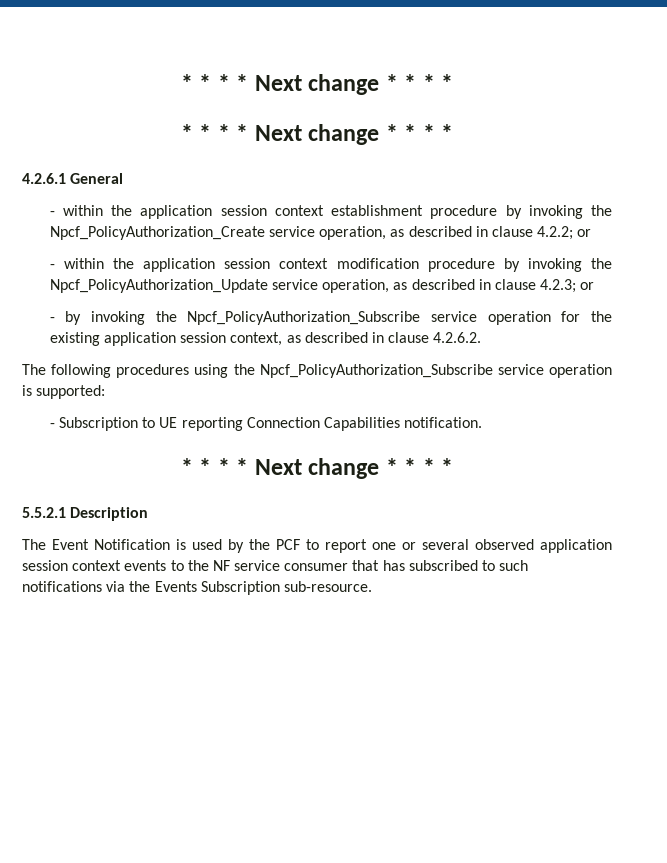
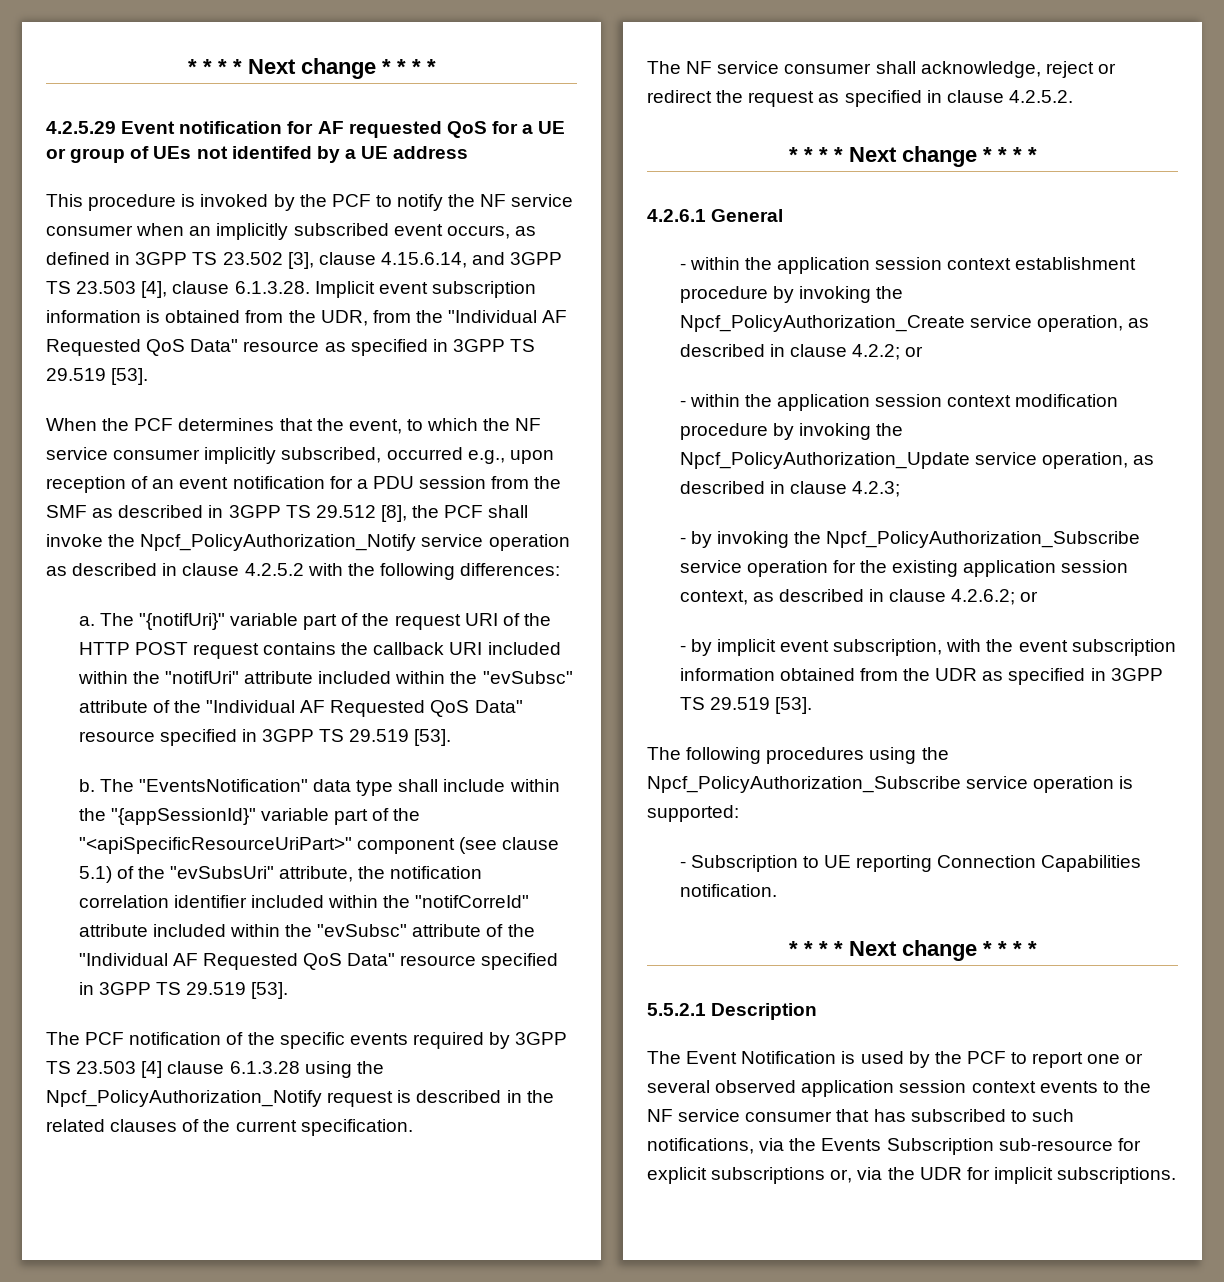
+ 4.2.5.29 Event notification for AF requested QoS for a UE or group of UEs not identifed by a UE address
+ This procedure is invoked by the PCF to notify the NF service consumer when an implicitly subscribed event occurs, as defined in 3GPP TS 23.502 [3], clause 4.15.6.14, and 3GPP TS 23.503 [4], clause 6.1.3.28. Implicit event subscription information is obtained from the UDR, from the "Individual AF Requested QoS Data" resource as specified in 3GPP TS 29.519 [53].
+ When the PCF determines that the event, to which the NF service consumer implicitly subscribed, occurred e.g., upon reception of an event notification for a PDU session from the SMF as described in 3GPP TS 29.512 [8], the PCF shall invoke the Npcf_PolicyAuthorization_Notify service operation as described in clause 4.2.5.2 with the following differences:
+ a. The "{notifUri}" variable part of the request URI of the HTTP POST request contains the callback URI included within the "notifUri" attribute included within the "evSubsc" attribute of the "Individual AF Requested QoS Data" resource specified in 3GPP TS 29.519 [53].
+ b. The "EventsNotification" data type shall include within the "{appSessionId}" variable part of the "<apiSpecificResourceUriPart>" component (see clause 5.1) of the "evSubsUri" attribute, the notification correlation identifier included within the "notifCorreId" attribute included within the "evSubsc" attribute of the "Individual AF Requested QoS Data" resource specified in 3GPP TS 29.519 [53].
+ The PCF notification of the specific events required by 3GPP TS 23.503 [4] clause 6.1.3.28 using the Npcf_PolicyAuthorization_Notify request is described in the related clauses of the current specification.
+ The NF service consumer shall acknowledge, reject or redirect the request as specified in clause 4.2.5.2.
- - within the application session context modification procedure by invoking the Npcf_PolicyAuthorization_Update service operation, as described in clause 4.2.3; or
+ - within the application session context modification procedure by invoking the Npcf_PolicyAuthorization_Update service operation, as described in clause 4.2.3;
- - by invoking the Npcf_PolicyAuthorization_Subscribe service operation for the existing application session context, as described in clause 4.2.6.2.
+ - by invoking the Npcf_PolicyAuthorization_Subscribe service operation for the existing application session context, as described in clause 4.2.6.2; or
+ - by implicit event subscription, with the event subscription information obtained from the UDR as specified in 3GPP TS 29.519 [53].
- The Event Notification is used by the PCF to report one or several observed application session context events to the NF service consumer that has subscribed to such notifications via the Events Subscription sub-resource.
+ The Event Notification is used by the PCF to report one or several observed application session context events to the NF service consumer that has subscribed to such notifications, via the Events Subscription sub-resource for explicit subscriptions or, via the UDR for implicit subscriptions.

